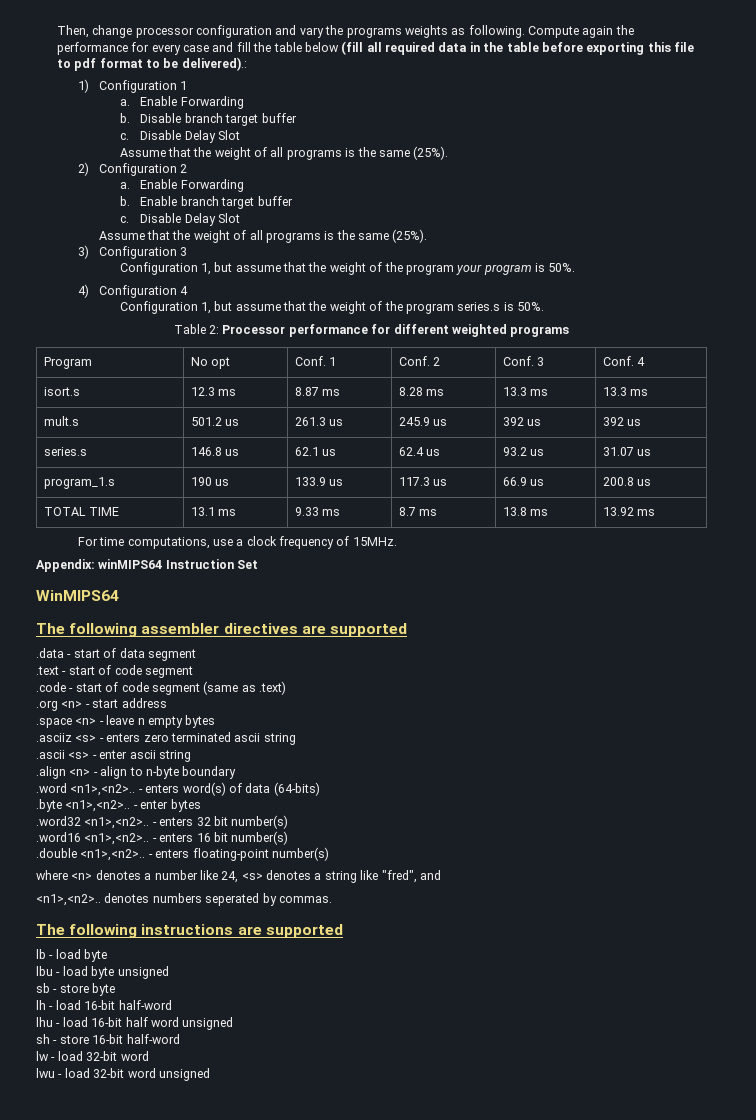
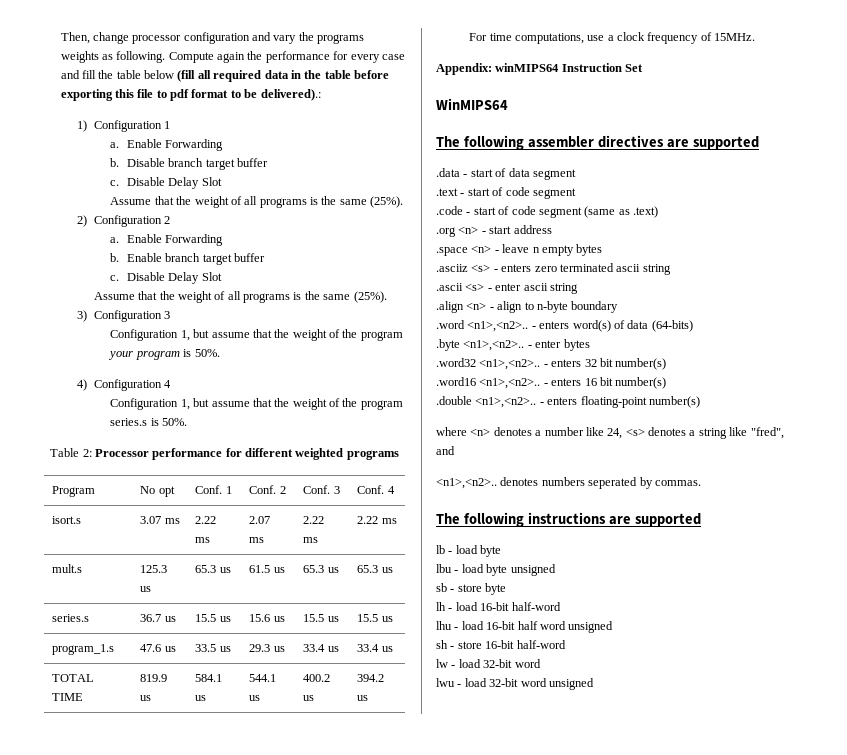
- isort.s | 12.3 ms | 8.87 ms | 8.28 ms | 13.3 ms | 13.3 ms
+ isort.s | 3.07 ms | 2.22 ms | 2.07 ms | 2.22 ms | 2.22 ms
- mult.s | 501.2 us | 261.3 us | 245.9 us | 392 us | 392 us
+ mult.s | 125.3 us | 65.3 us | 61.5 us | 65.3 us | 65.3 us
- series.s | 146.8 us | 62.1 us | 62.4 us | 93.2 us | 31.07 us
+ series.s | 36.7 us | 15.5 us | 15.6 us | 15.5 us | 15.5 us
- program_1.s | 190 us | 133.9 us | 117.3 us | 66.9 us | 200.8 us
+ program_1.s | 47.6 us | 33.5 us | 29.3 us | 33.4 us | 33.4 us
- TOTAL TIME | 13.1 ms | 9.33 ms | 8.7 ms | 13.8 ms | 13.92 ms
+ TOTAL TIME | 819.9 us | 584.1 us | 544.1 us | 400.2 us | 394.2 us

